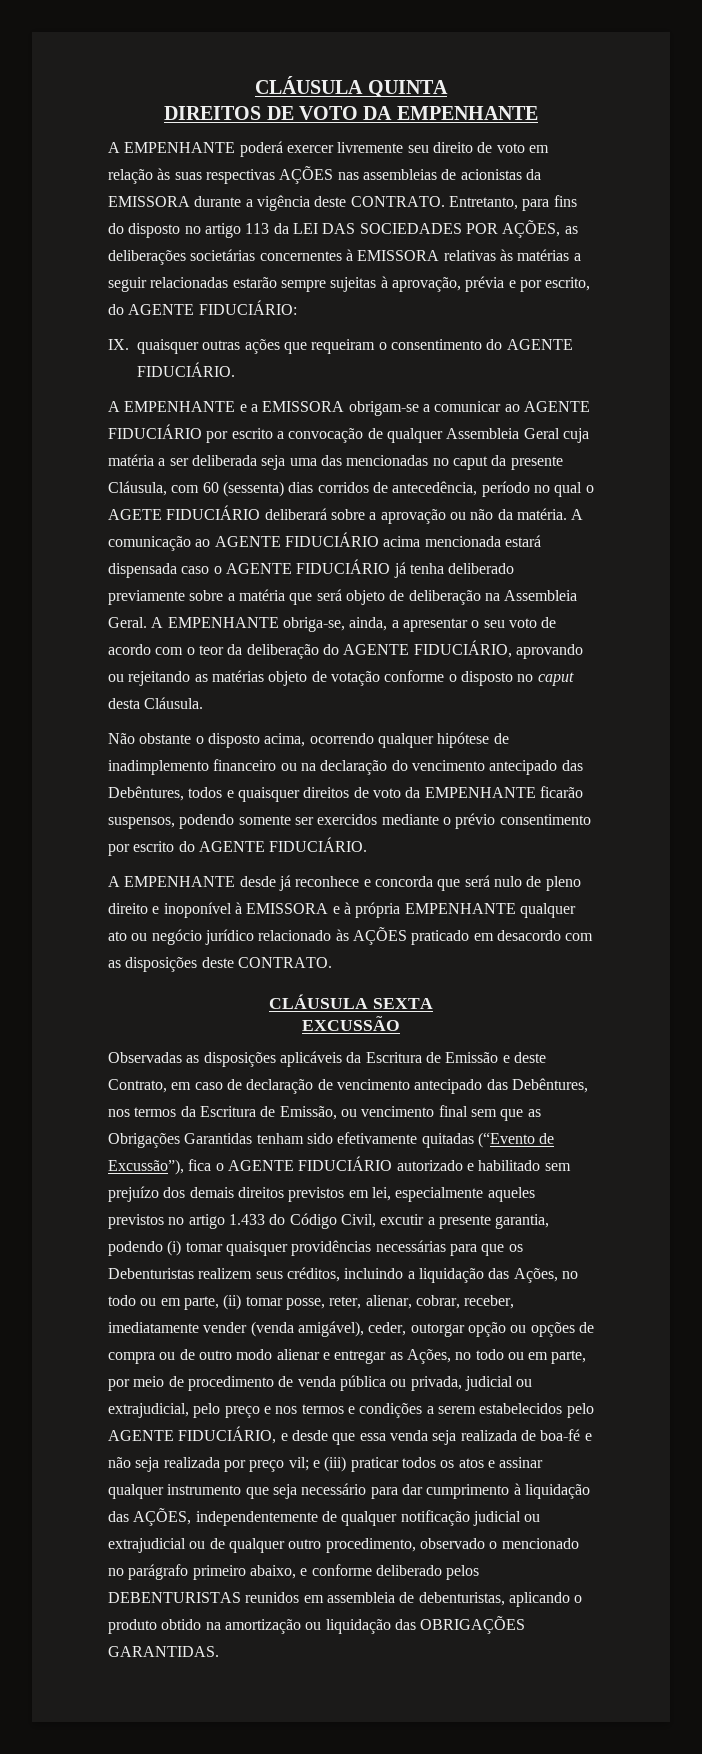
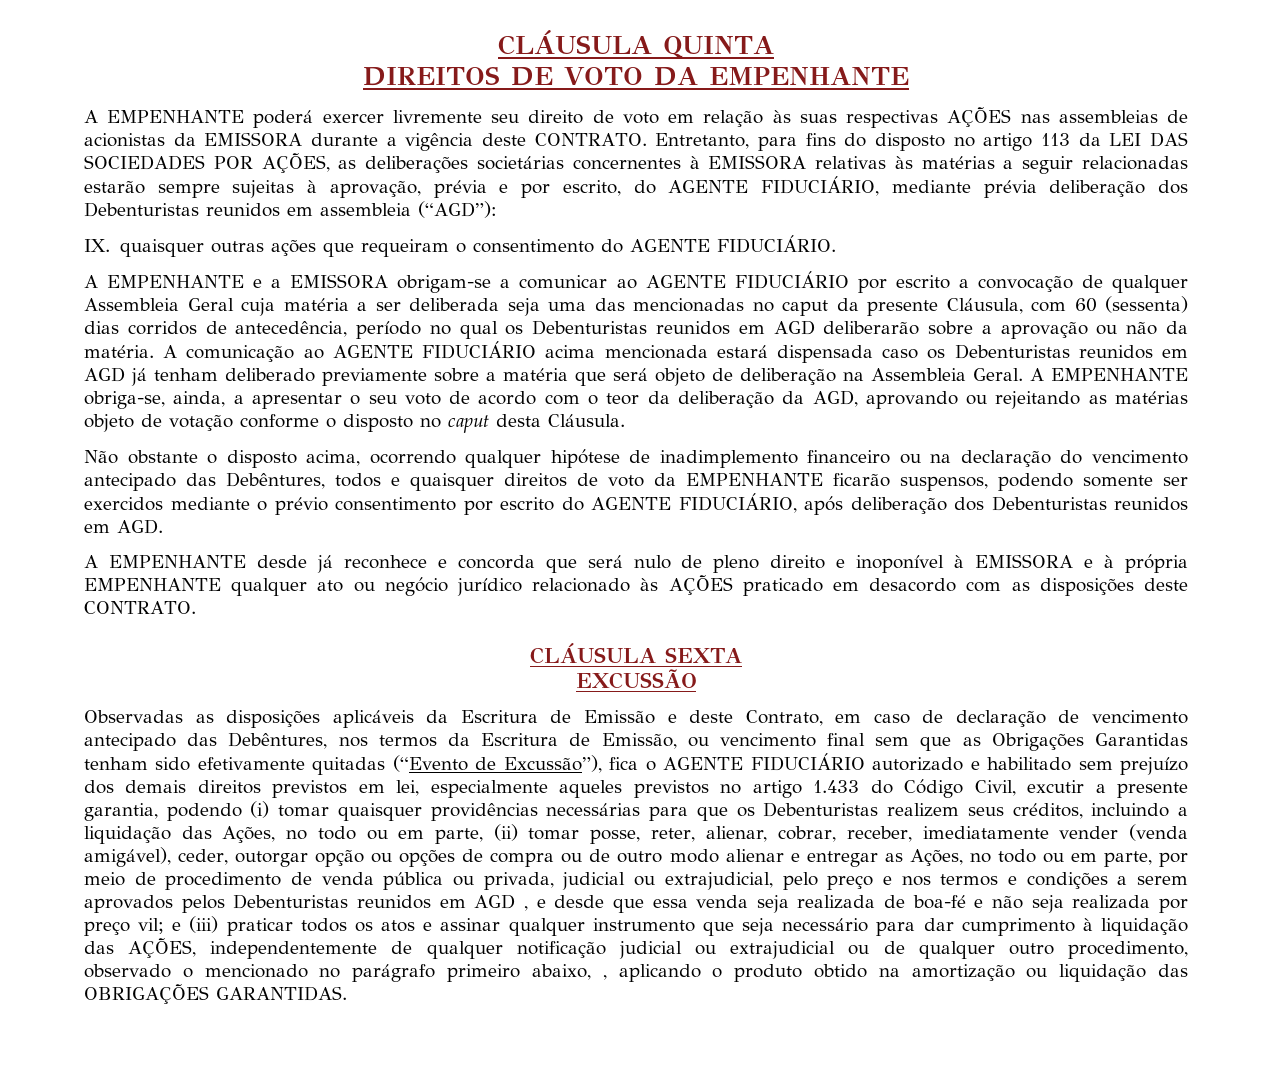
- Entretanto, para fins do disposto no artigo 113 da LEI DAS SOCIEDADES POR AÇÕES, as deliberações societárias concernentes à EMISSORA relativas às matérias a seguir relacionadas estarão sempre sujeitas à aprovação, prévia e por escrito, do AGENTE FIDUCIÁRIO:
+ Entretanto, para fins do disposto no artigo 113 da LEI DAS SOCIEDADES POR AÇÕES, as deliberações societárias concernentes à EMISSORA relativas às matérias a seguir relacionadas estarão sempre sujeitas à aprovação, prévia e por escrito, do AGENTE FIDUCIÁRIO, mediante prévia deliberação dos Debenturistas reunidos em assembleia (“AGD”):
- A EMPENHANTE e a EMISSORA obrigam-se a comunicar ao AGENTE FIDUCIÁRIO por escrito a convocação de qualquer Assembleia Geral cuja matéria a ser deliberada seja uma das mencionadas no caput da presente Cláusula, com 60 (sessenta) dias corridos de antecedência, período no qual o AGETE FIDUCIÁRIO deliberará sobre a aprovação ou não da matéria.
+ A EMPENHANTE e a EMISSORA obrigam-se a comunicar ao AGENTE FIDUCIÁRIO por escrito a convocação de qualquer Assembleia Geral cuja matéria a ser deliberada seja uma das mencionadas no caput da presente Cláusula, com 60 (sessenta) dias corridos de antecedência, período no qual os Debenturistas reunidos em AGD deliberarão sobre a aprovação ou não da matéria.
- A comunicação ao AGENTE FIDUCIÁRIO acima mencionada estará dispensada caso o AGENTE FIDUCIÁRIO já tenha deliberado previamente sobre a matéria que será objeto de deliberação na Assembleia Geral.
+ A comunicação ao AGENTE FIDUCIÁRIO acima mencionada estará dispensada caso os Debenturistas reunidos em AGD já tenham deliberado previamente sobre a matéria que será objeto de deliberação na Assembleia Geral.
- A EMPENHANTE obriga-se, ainda, a apresentar o seu voto de acordo com o teor da deliberação do AGENTE FIDUCIÁRIO, aprovando ou rejeitando as matérias objeto de votação conforme o disposto no caput desta Cláusula.
+ A EMPENHANTE obriga-se, ainda, a apresentar o seu voto de acordo com o teor da deliberação da AGD, aprovando ou rejeitando as matérias objeto de votação conforme o disposto no caput desta Cláusula.
- Não obstante o disposto acima, ocorrendo qualquer hipótese de inadimplemento financeiro ou na declaração do vencimento antecipado das Debêntures, todos e quaisquer direitos de voto da EMPENHANTE ficarão suspensos, podendo somente ser exercidos mediante o prévio consentimento por escrito do AGENTE FIDUCIÁRIO.
+ Não obstante o disposto acima, ocorrendo qualquer hipótese de inadimplemento financeiro ou na declaração do vencimento antecipado das Debêntures, todos e quaisquer direitos de voto da EMPENHANTE ficarão suspensos, podendo somente ser exercidos mediante o prévio consentimento por escrito do AGENTE FIDUCIÁRIO, após deliberação dos Debenturistas reunidos em AGD.
- Observadas as disposições aplicáveis da Escritura de Emissão e deste Contrato, em caso de declaração de vencimento antecipado das Debêntures, nos termos da Escritura de Emissão, ou vencimento final sem que as Obrigações Garantidas tenham sido efetivamente quitadas (“Evento de Excussão”), fica o AGENTE FIDUCIÁRIO autorizado e habilitado sem prejuízo dos demais direitos previstos em lei, especialmente aqueles previstos no artigo 1.433 do Código Civil, excutir a presente garantia, podendo (i) tomar quaisquer providências necessárias para que os Debenturistas realizem seus créditos, incluindo a liquidação das Ações, no todo ou em parte, (ii) tomar posse, reter, alienar, cobrar, receber, imediatamente vender (venda amigável), ceder, outorgar opção ou opções de compra ou de outro modo alienar e entregar as Ações, no todo ou em parte, por meio de procedimento de venda pública ou privada, judicial ou extrajudicial, pelo preço e nos termos e condições a serem estabelecidos pelo AGENTE FIDUCIÁRIO, e desde que essa venda seja realizada de boa-fé e não seja realizada por preço vil;
+ Observadas as disposições aplicáveis da Escritura de Emissão e deste Contrato, em caso de declaração de vencimento antecipado das Debêntures, nos termos da Escritura de Emissão, ou vencimento final sem que as Obrigações Garantidas tenham sido efetivamente quitadas (“Evento de Excussão”), fica o AGENTE FIDUCIÁRIO autorizado e habilitado sem prejuízo dos demais direitos previstos em lei, especialmente aqueles previstos no artigo 1.433 do Código Civil, excutir a presente garantia, podendo (i) tomar quaisquer providências necessárias para que os Debenturistas realizem seus créditos, incluindo a liquidação das Ações, no todo ou em parte, (ii) tomar posse, reter, alienar, cobrar, receber, imediatamente vender (venda amigável), ceder, outorgar opção ou opções de compra ou de outro modo alienar e entregar as Ações, no todo ou em parte, por meio de procedimento de venda pública ou privada, judicial ou extrajudicial, pelo preço e nos termos e condições a serem aprovados pelos Debenturistas reunidos em AGD , e desde que essa venda seja realizada de boa-fé e não seja realizada por preço vil;
- e (iii) praticar todos os atos e assinar qualquer instrumento que seja necessário para dar cumprimento à liquidação das AÇÕES, independentemente de qualquer notificação judicial ou extrajudicial ou de qualquer outro procedimento, observado o mencionado no parágrafo primeiro abaixo, e conforme deliberado pelos DEBENTURISTAS reunidos em assembleia de debenturistas, aplicando o produto obtido na amortização ou liquidação das OBRIGAÇÕES GARANTIDAS.
+ e (iii) praticar todos os atos e assinar qualquer instrumento que seja necessário para dar cumprimento à liquidação das AÇÕES, independentemente de qualquer notificação judicial ou extrajudicial ou de qualquer outro procedimento, observado o mencionado no parágrafo primeiro abaixo, , aplicando o produto obtido na amortização ou liquidação das OBRIGAÇÕES GARANTIDAS.

